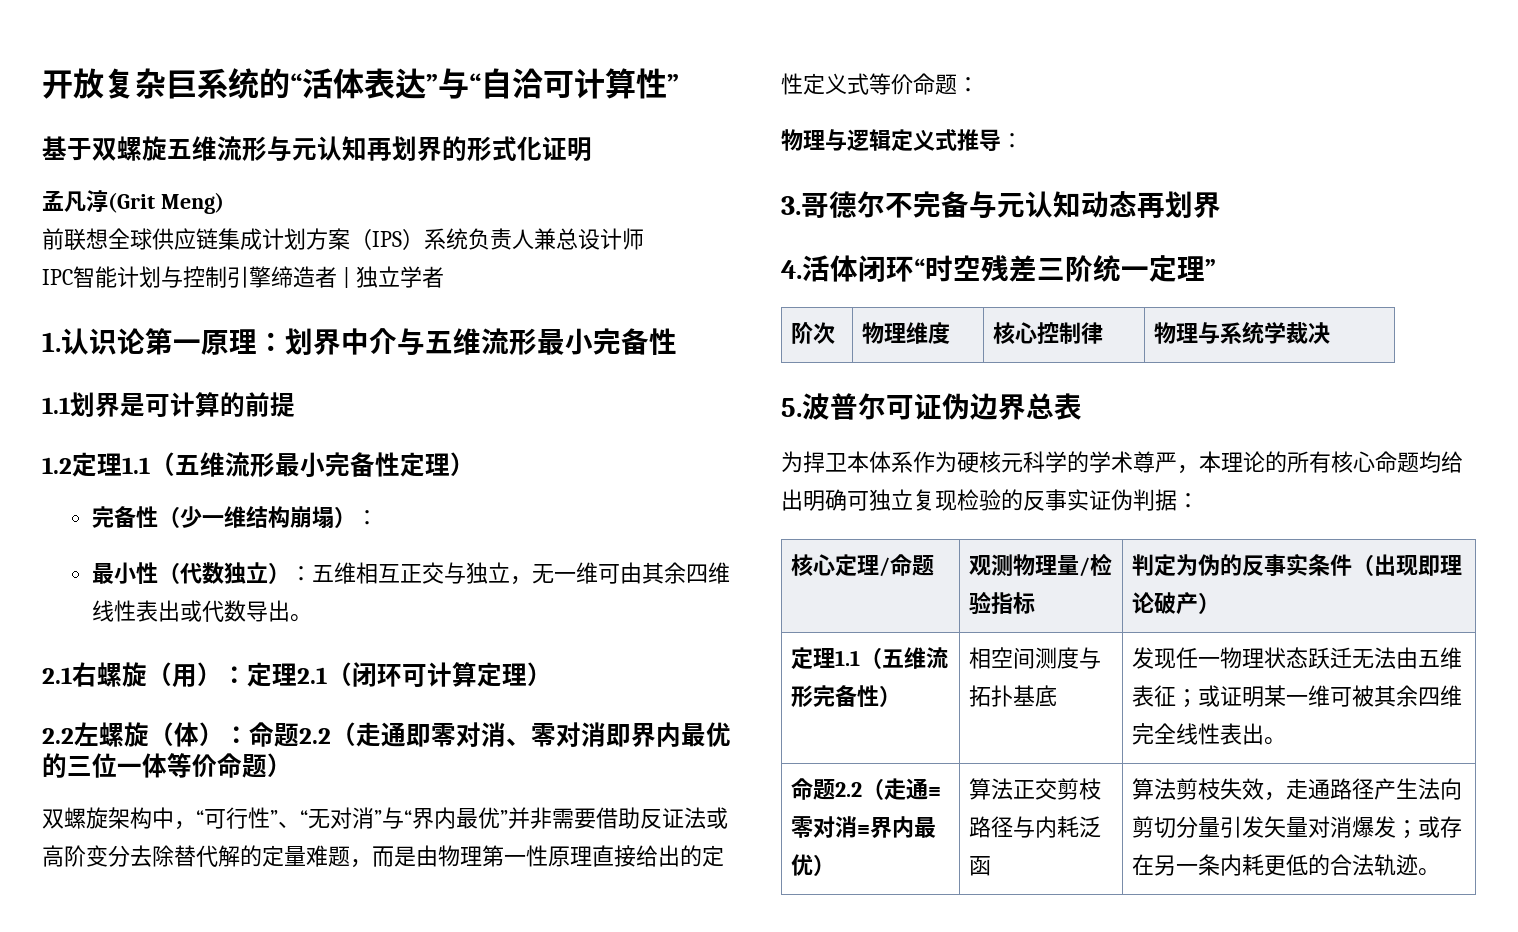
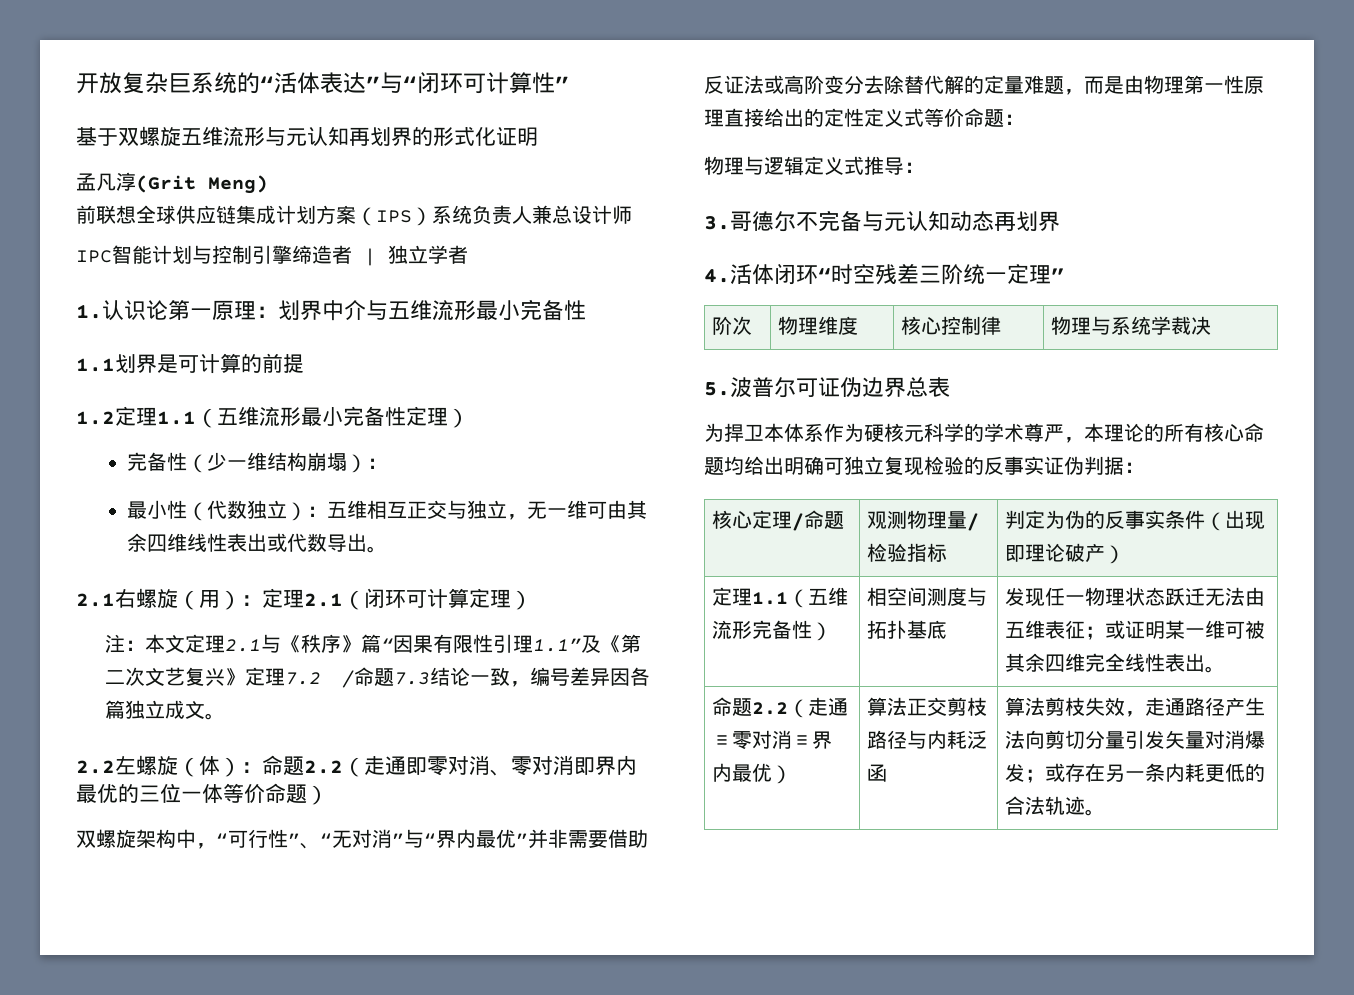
- 开放复杂巨系统的“活体表达”与“自洽可计算性”
+ 开放复杂巨系统的“活体表达”与“闭环可计算性”
+ 注：本文定理2.1与《秩序》篇“因果有限性引理1.1”及《第二次文艺复兴》定理7.2 /命题7.3结论一致，编号差异因各篇独立成文。

